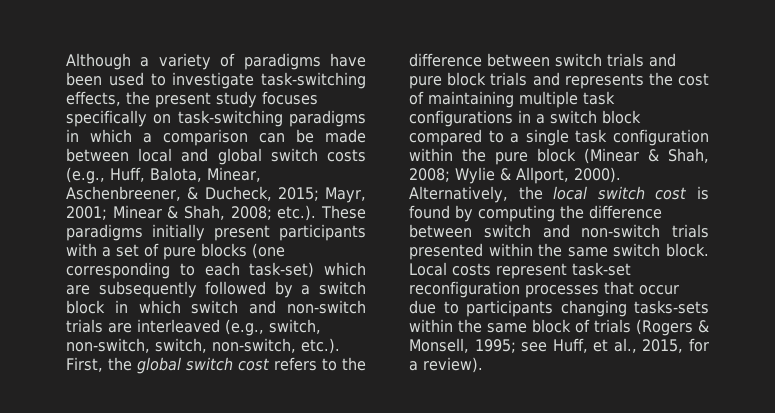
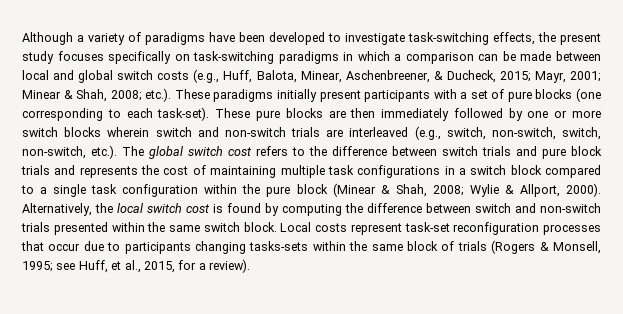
- Although a variety of paradigms have been used to investigate task-switching effects, the present study focuses specifically on task-switching paradigms in which a comparison can be made between local and global switch costs (e.g., Huff, Balota, Minear, Aschenbreener, & Ducheck, 2015;
+ Although a variety of paradigms have been developed to investigate task-switching effects, the present study focuses specifically on task-switching paradigms in which a comparison can be made between local and global switch costs (e.g., Huff, Balota, Minear, Aschenbreener, & Ducheck, 2015;
- etc.). These paradigms initially present participants with a set of pure blocks (one corresponding to each task-set) which are subsequently followed by a switch block in which switch and non-switch trials are interleaved (e.g., switch, non-switch, switch, non-switch, etc.). First, the global switch cost refers to the difference between switch trials and pure block trials and represents the cost of maintaining multiple task configurations in a switch block compared to a single task configuration within the pure block (Minear & Shah, 2008;
+ etc.). These paradigms initially present participants with a set of pure blocks (one corresponding to each task-set). These pure blocks are then immediately followed by one or more switch blocks wherein switch and non-switch trials are interleaved (e.g., switch, non-switch, switch, non-switch, etc.). The global switch cost refers to the difference between switch trials and pure block trials and represents the cost of maintaining multiple task configurations in a switch block compared to a single task configuration within the pure block (Minear & Shah, 2008;

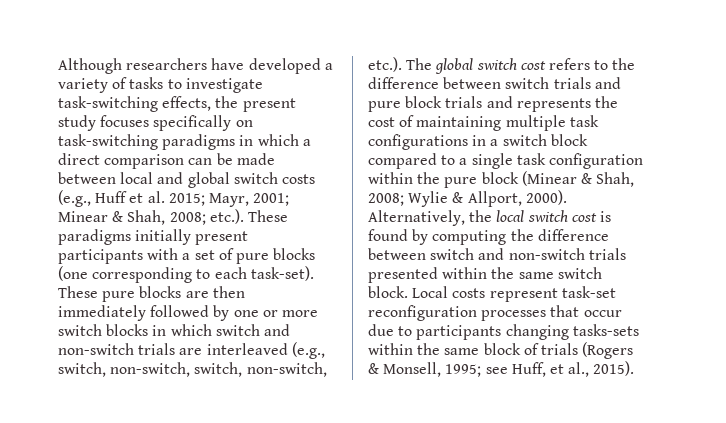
- Although a variety of paradigms have been developed to investigate task-switching effects, the present study focuses specifically on task-switching paradigms in which a comparison can be made between local and global switch costs (e.g., Huff, Balota, Minear, Aschenbreener, & Ducheck, 2015; Mayr, 2001; Minear & Shah, 2008; etc.). These paradigms initially present participants with a set of pure blocks (one corresponding to each task-set).
+ Although researchers have developed a variety of tasks to investigate task-switching effects, the present study focuses specifically on task-switching paradigms in which a direct comparison can be made between local and global switch costs (e.g., Huff et al. 2015; Mayr, 2001; Minear & Shah, 2008; etc.). These paradigms initially present participants with a set of pure blocks (one corresponding to each task-set).
- These pure blocks are then immediately followed by one or more switch blocks wherein switch and non-switch trials are interleaved (e.g., switch, non-switch, switch, non-switch, etc.). The global switch cost refers to the difference between switch trials and pure block trials and represents the cost of maintaining multiple task configurations in a switch block compared to a single task configuration within the pure block (Minear & Shah, 2008;
+ These pure blocks are then immediately followed by one or more switch blocks in which switch and non-switch trials are interleaved (e.g., switch, non-switch, switch, non-switch, etc.). The global switch cost refers to the difference between switch trials and pure block trials and represents the cost of maintaining multiple task configurations in a switch block compared to a single task configuration within the pure block (Minear & Shah, 2008;
- Local costs represent task-set reconfiguration processes that occur due to participants changing tasks-sets within the same block of trials (Rogers & Monsell, 1995; see Huff, et al., 2015, for a review).
+ Local costs represent task-set reconfiguration processes that occur due to participants changing tasks-sets within the same block of trials (Rogers & Monsell, 1995; see Huff, et al., 2015).

